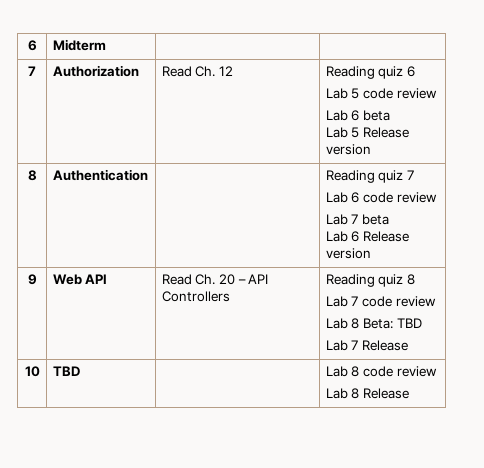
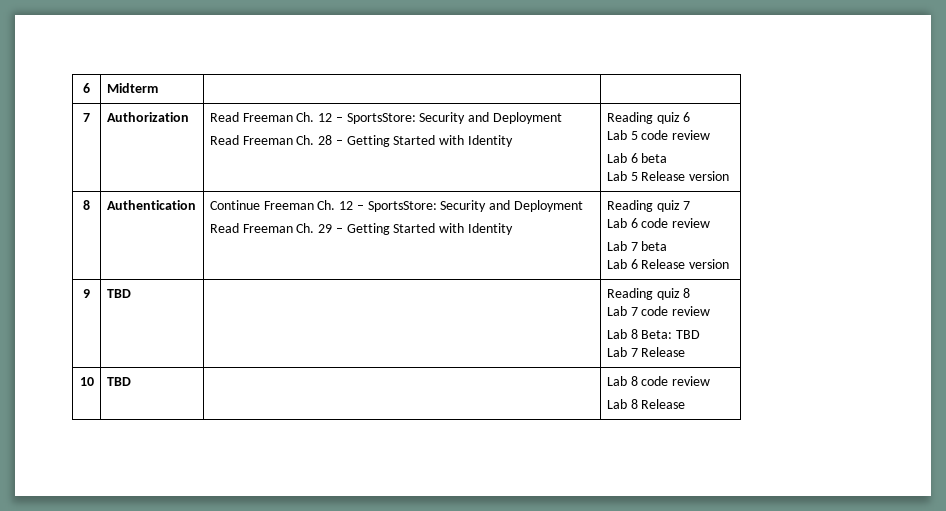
- 7 | Authorization | Read Ch. 12 | Reading quiz 6
+ 7 | Authorization | Read Freeman Ch. 12 – SportsStore: Security and Deployment
+ Read Freeman Ch. 28 – Getting Started with Identity | Reading quiz 6
- 8 | Authentication | | Reading quiz 7
+ 8 | Authentication | Continue Freeman Ch. 12 – SportsStore: Security and Deployment
+ Read Freeman Ch. 29 – Getting Started with Identity | Reading quiz 7
- 9 | Web API | Read Ch. 20 – API Controllers | Reading quiz 8
+ 9 | TBD | | Reading quiz 8

